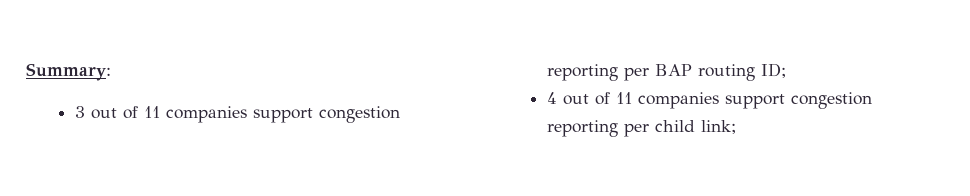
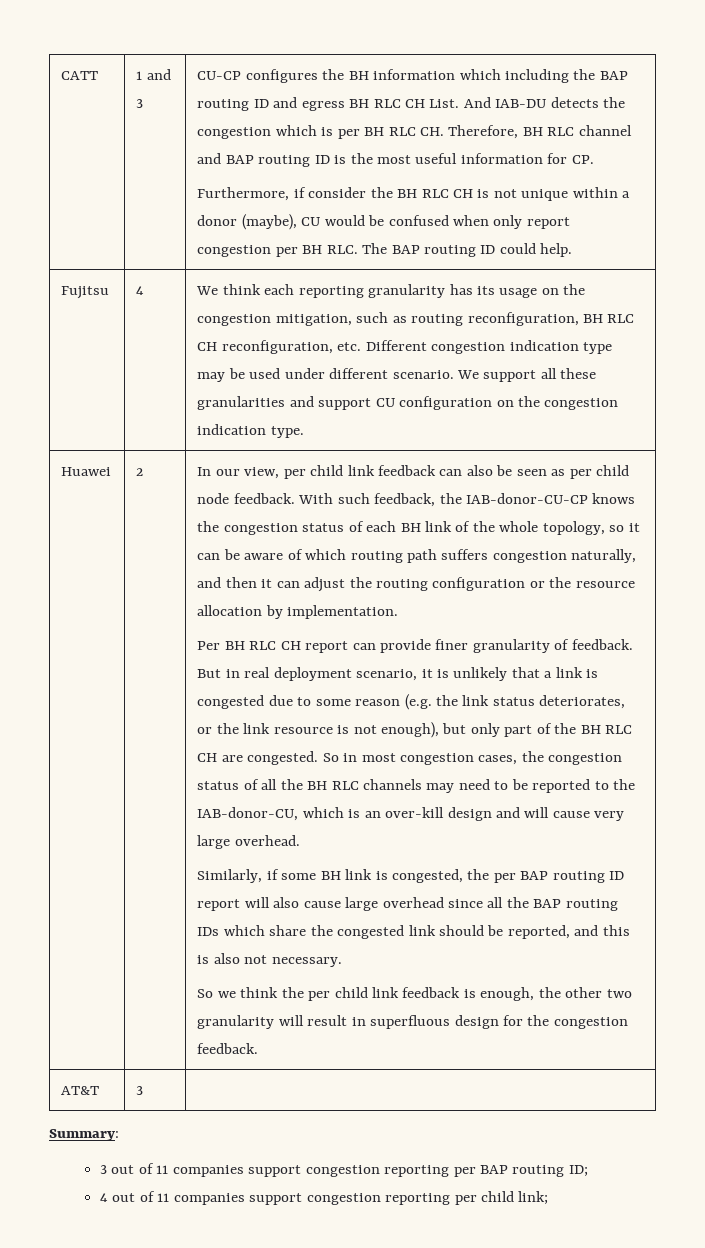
+ CATT | 1 and 3 | CU-CP configures the BH information which including the BAP routing ID and egress BH RLC CH List. And IAB-DU detects the congestion which is per BH RLC CH. Therefore, BH RLC channel and BAP routing ID is the most useful information for CP.
+ Furthermore, if consider the BH RLC CH is not unique within a donor (maybe), CU would be confused when only report congestion per BH RLC. The BAP routing ID could help.
+ Fujitsu | 4 | We think each reporting granularity has its usage on the congestion mitigation, such as routing reconfiguration, BH RLC CH reconfiguration, etc. Different congestion indication type may be used under different scenario. We support all these granularities and support CU configuration on the congestion indication type.
+ Huawei | 2 | In our view, per child link feedback can also be seen as per child node feedback. With such feedback, the IAB-donor-CU-CP knows the congestion status of each BH link of the whole topology, so it can be aware of which routing path suffers congestion naturally, and then it can adjust the routing configuration or the resource allocation by implementation.
+ Per BH RLC CH report can provide finer granularity of feedback. But in real deployment scenario, it is unlikely that a link is congested due to some reason (e.g. the link status deteriorates, or the link resource is not enough), but only part of the BH RLC CH are congested. So in most congestion cases, the congestion status of all the BH RLC channels may need to be reported to the IAB-donor-CU, which is an over-kill design and will cause very large overhead.
+ Similarly, if some BH link is congested, the per BAP routing ID report will also cause large overhead since all the BAP routing IDs which share the congested link should be reported, and this is also not necessary.
+ So we think the per child link feedback is enough, the other two granularity will result in superfluous design for the congestion feedback.
+ AT&T | 3 |

